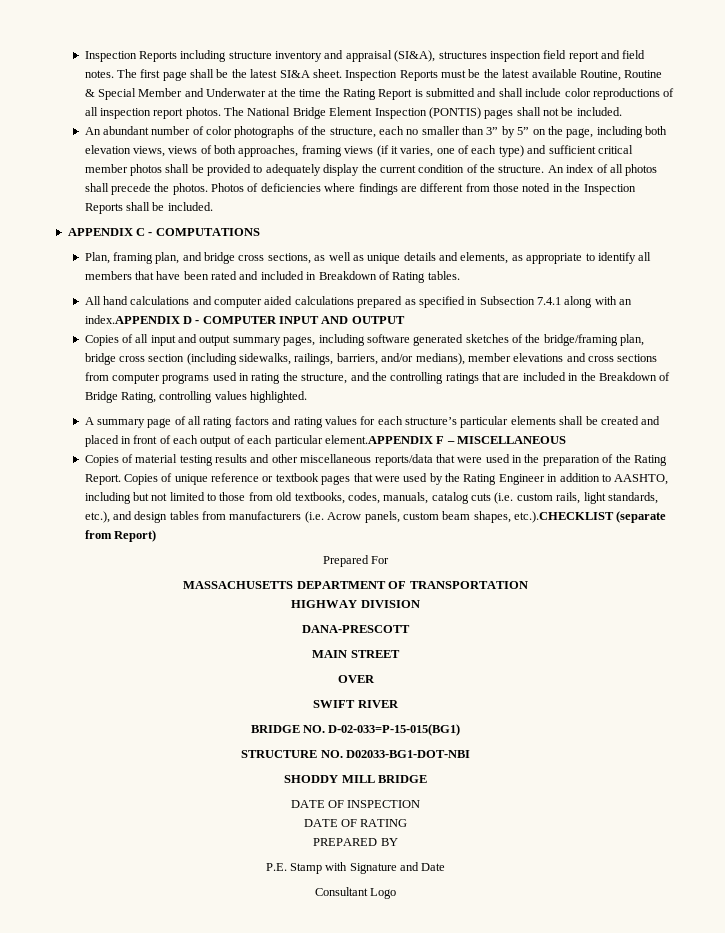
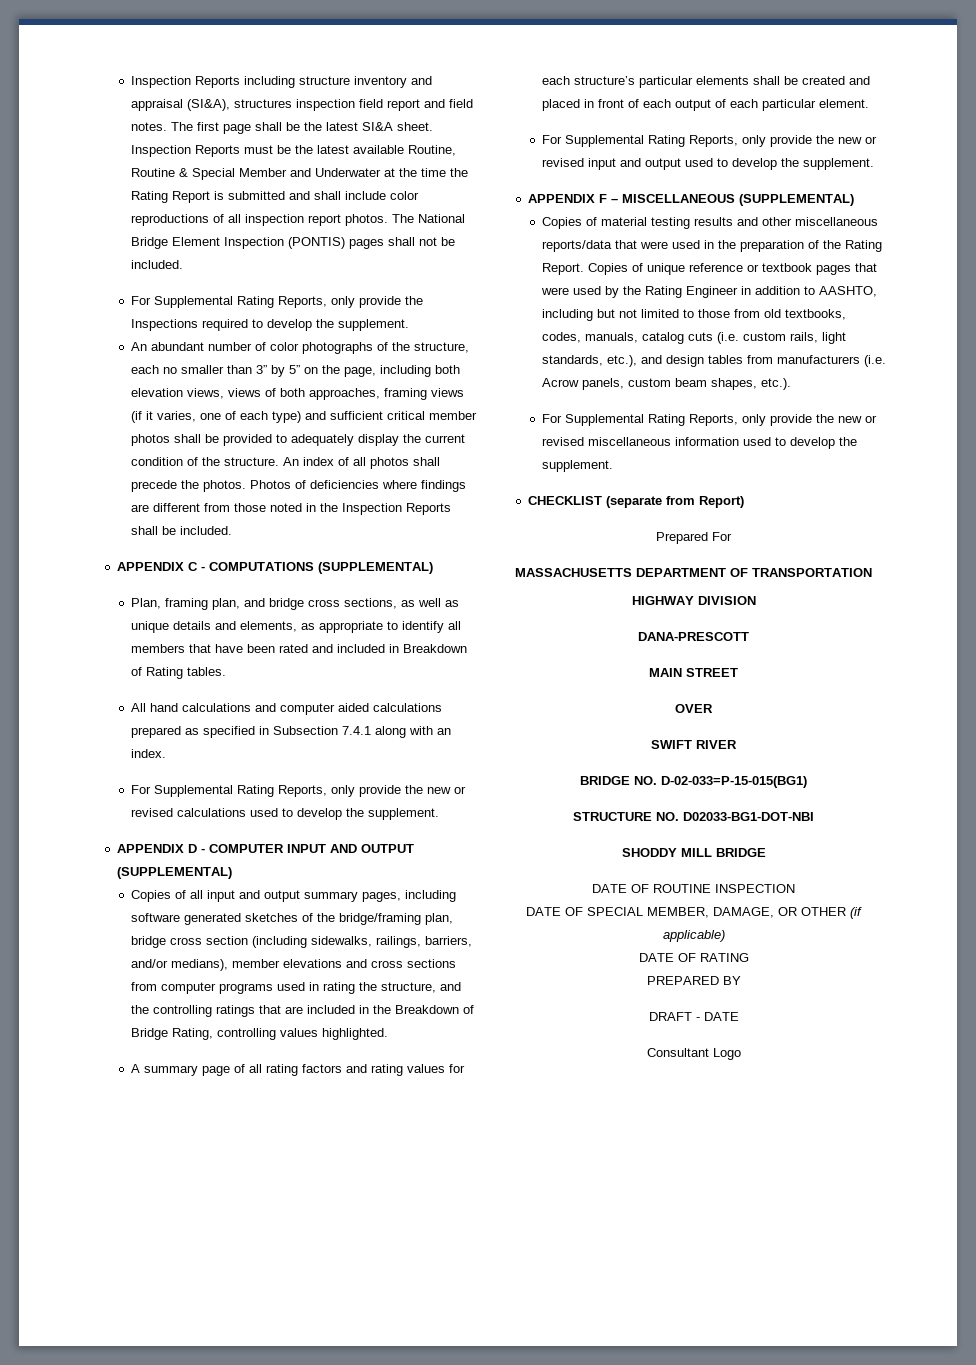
+ For Supplemental Rating Reports, only provide the Inspections required to develop the supplement.
- APPENDIX C - COMPUTATIONS
+ APPENDIX C - COMPUTATIONS (SUPPLEMENTAL)
- All hand calculations and computer aided calculations prepared as specified in Subsection 7.4.1 along with an index.APPENDIX D - COMPUTER INPUT AND OUTPUT
+ All hand calculations and computer aided calculations prepared as specified in Subsection 7.4.1 along with an index.
+ For Supplemental Rating Reports, only provide the new or revised calculations used to develop the supplement.
+ APPENDIX D - COMPUTER INPUT AND OUTPUT (SUPPLEMENTAL)
- A summary page of all rating factors and rating values for each structure’s particular elements shall be created and placed in front of each output of each particular element.APPENDIX F – MISCELLANEOUS
+ A summary page of all rating factors and rating values for each structure’s particular elements shall be created and placed in front of each output of each particular element.
+ For Supplemental Rating Reports, only provide the new or revised input and output used to develop the supplement.
+ APPENDIX F – MISCELLANEOUS (SUPPLEMENTAL)
- Copies of unique reference or textbook pages that were used by the Rating Engineer in addition to AASHTO, including but not limited to those from old textbooks, codes, manuals, catalog cuts (i.e. custom rails, light standards, etc.), and design tables from manufacturers (i.e. Acrow panels, custom beam shapes, etc.).CHECKLIST (separate from Report)
+ Copies of unique reference or textbook pages that were used by the Rating Engineer in addition to AASHTO, including but not limited to those from old textbooks, codes, manuals, catalog cuts (i.e. custom rails, light standards, etc.), and design tables from manufacturers (i.e. Acrow panels, custom beam shapes, etc.).
+ For Supplemental Rating Reports, only provide the new or revised miscellaneous information used to develop the supplement.
+ CHECKLIST (separate from Report)
- DATE OF INSPECTION
+ DATE OF ROUTINE INSPECTION
+ DATE OF SPECIAL MEMBER, DAMAGE, OR OTHER (if applicable)
- P.E. Stamp with Signature and Date
+ DRAFT - DATE

